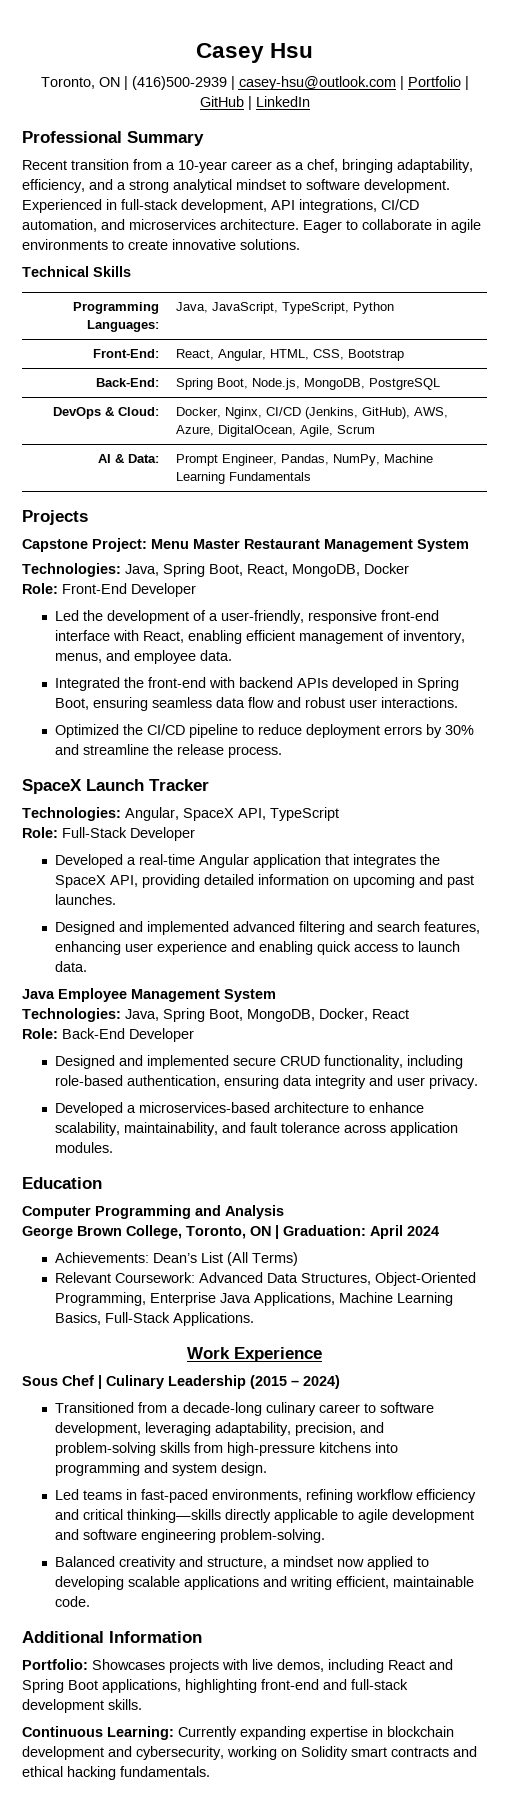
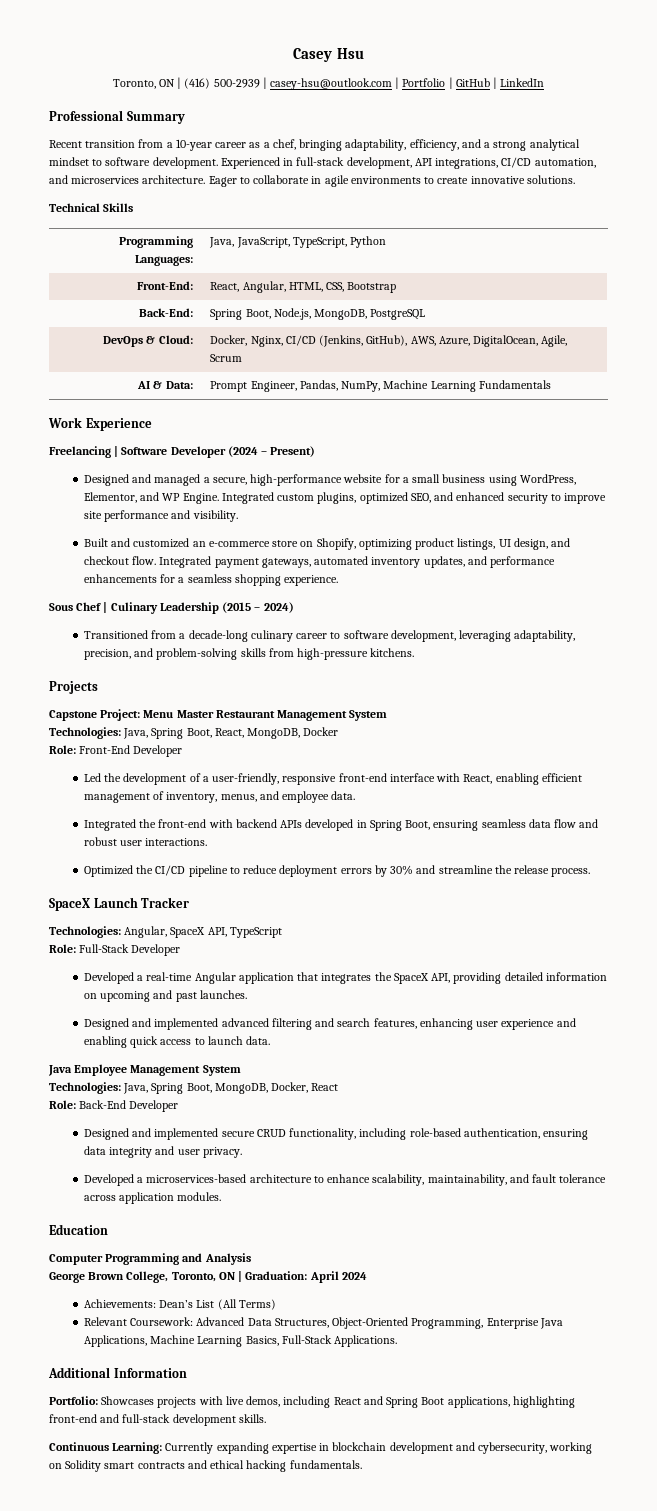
- Toronto, ON | (416)500-2939 | casey-hsu@outlook.com | Portfolio | GitHub | LinkedIn
+ Toronto, ON | (416) 500-2939 | casey-hsu@outlook.com | Portfolio | GitHub | LinkedIn
+ Work Experience
+ Freelancing | Software Developer (2024 – Present)
+ Designed and managed a secure, high-performance website for a small business using WordPress, Elementor, and WP Engine. Integrated custom plugins, optimized SEO, and enhanced security to improve site performance and visibility.
+ Built and customized an e-commerce store on Shopify, optimizing product listings, UI design, and checkout flow. Integrated payment gateways, automated inventory updates, and performance enhancements for a seamless shopping experience.
+ Sous Chef | Culinary Leadership (2015 – 2024)
+ Transitioned from a decade-long culinary career to software development, leveraging adaptability, precision, and problem-solving skills from high-pressure kitchens.
- Work Experience
- Sous Chef | Culinary Leadership (2015 – 2024)
- Transitioned from a decade-long culinary career to software development, leveraging adaptability, precision, and problem-solving skills from high-pressure kitchens into programming and system design.
- Led teams in fast-paced environments, refining workflow efficiency and critical thinking—skills directly applicable to agile development and software engineering problem-solving.
- Balanced creativity and structure, a mindset now applied to developing scalable applications and writing efficient, maintainable code.

